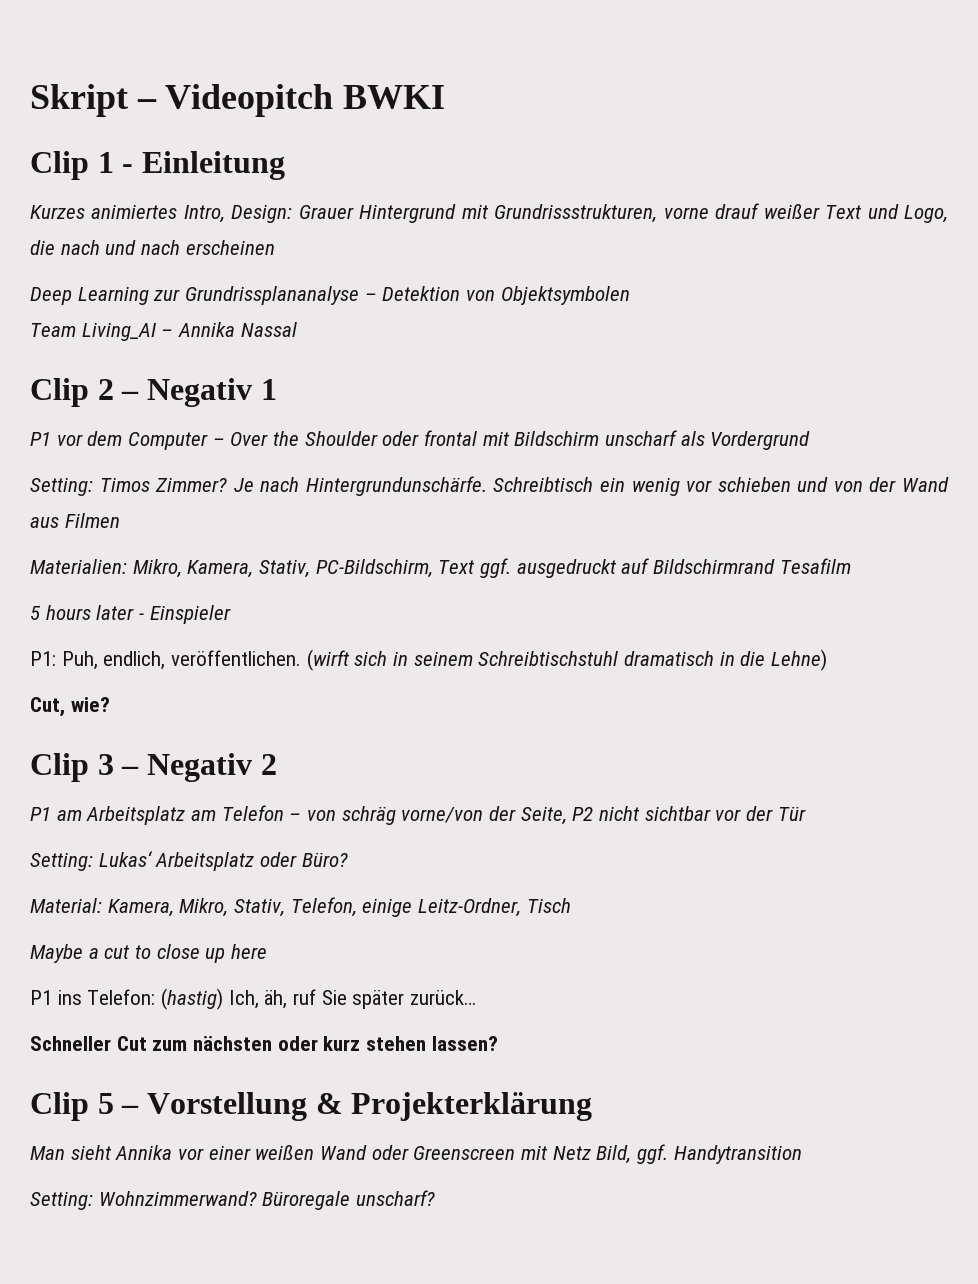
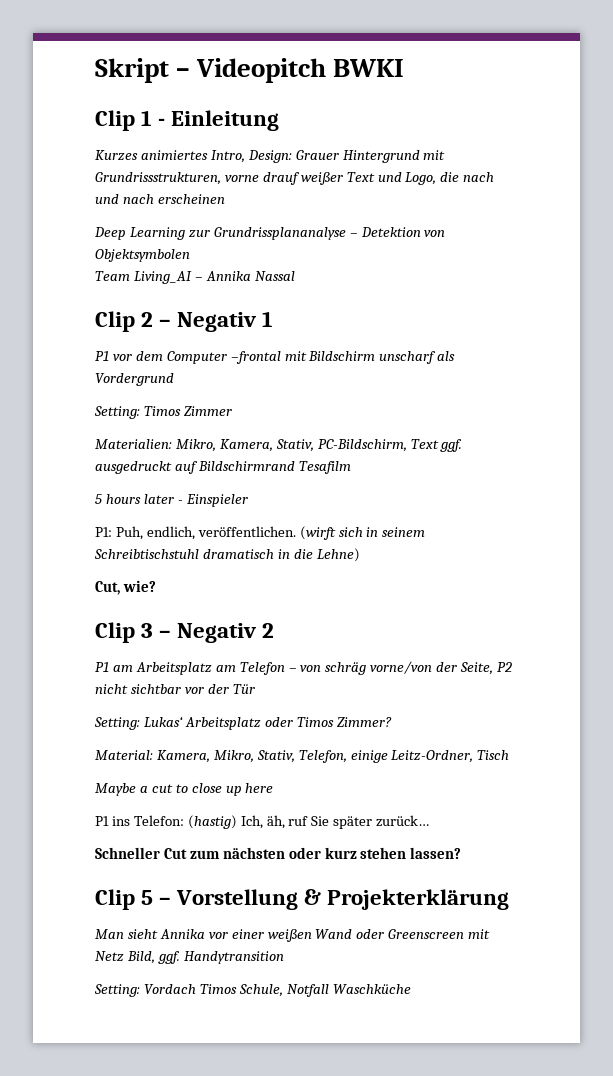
- P1 vor dem Computer – Over the Shoulder oder frontal mit Bildschirm unscharf als Vordergrund
+ P1 vor dem Computer –frontal mit Bildschirm unscharf als Vordergrund
- Setting: Timos Zimmer? Je nach Hintergrundunschärfe. Schreibtisch ein wenig vor schieben und von der Wand aus Filmen
+ Setting: Timos Zimmer
- Setting: Lukas‘ Arbeitsplatz oder Büro?
+ Setting: Lukas‘ Arbeitsplatz oder Timos Zimmer?
- Setting: Wohnzimmerwand? Büroregale unscharf?
+ Setting: Vordach Timos Schule, Notfall Waschküche

